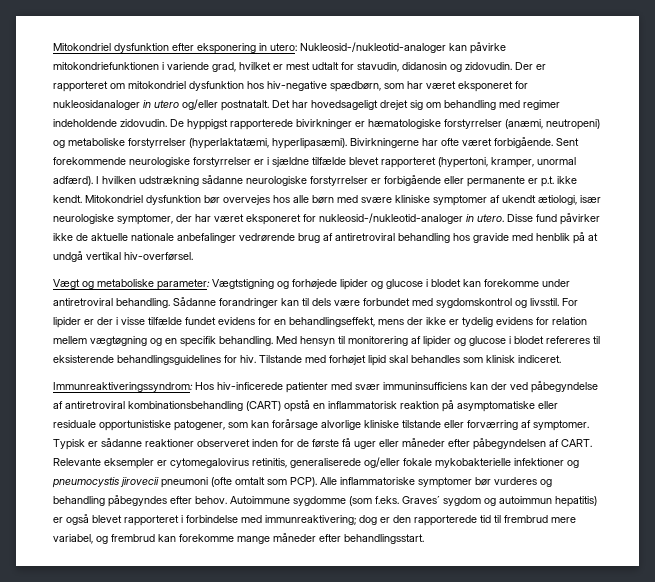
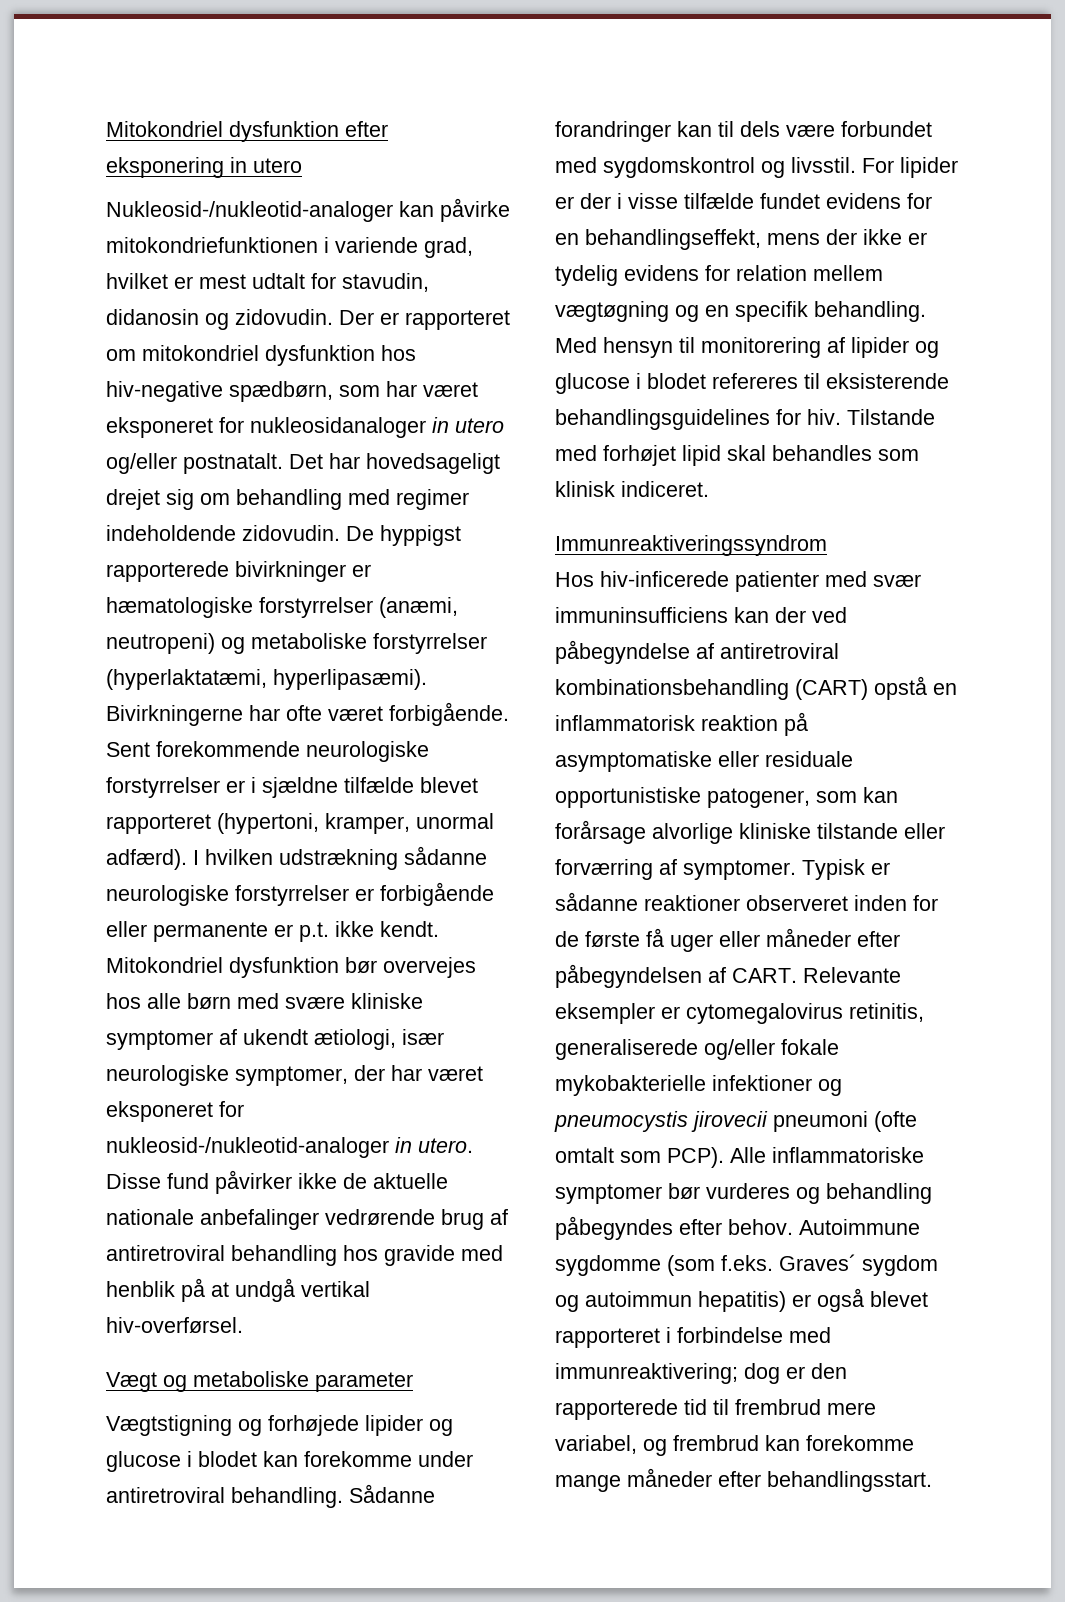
- Mitokondriel dysfunktion efter eksponering in utero: Nukleosid-/nukleotid-analoger kan påvirke mitokondriefunktionen i variende grad, hvilket er mest udtalt for stavudin, didanosin og zidovudin.
+ Mitokondriel dysfunktion efter eksponering in utero
+ Nukleosid-/nukleotid-analoger kan påvirke mitokondriefunktionen i variende grad, hvilket er mest udtalt for stavudin, didanosin og zidovudin.
- Vægt og metaboliske parameter: Vægtstigning og forhøjede lipider og glucose i blodet kan forekomme under antiretroviral behandling.
+ Vægt og metaboliske parameter
+ Vægtstigning og forhøjede lipider og glucose i blodet kan forekomme under antiretroviral behandling.
- Immunreaktiveringssyndrom: Hos hiv-inficerede patienter med svær immuninsufficiens kan der ved påbegyndelse af antiretroviral kombinationsbehandling (CART) opstå en inflammatorisk reaktion på asymptomatiske eller residuale opportunistiske patogener, som kan forårsage alvorlige kliniske tilstande eller forværring af symptomer.
+ Immunreaktiveringssyndrom
+ Hos hiv-inficerede patienter med svær immuninsufficiens kan der ved påbegyndelse af antiretroviral kombinationsbehandling (CART) opstå en inflammatorisk reaktion på asymptomatiske eller residuale opportunistiske patogener, som kan forårsage alvorlige kliniske tilstande eller forværring af symptomer.

